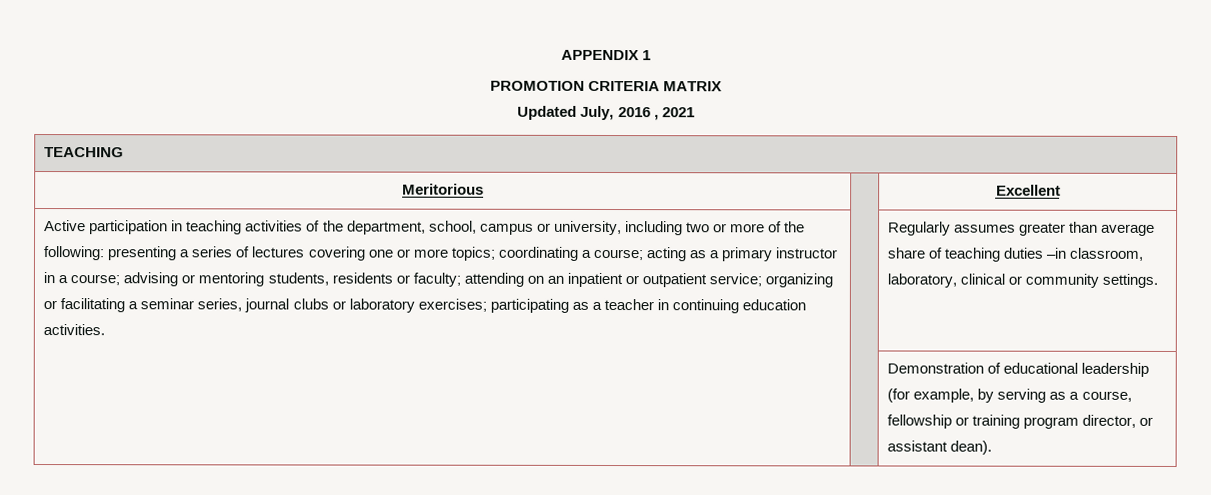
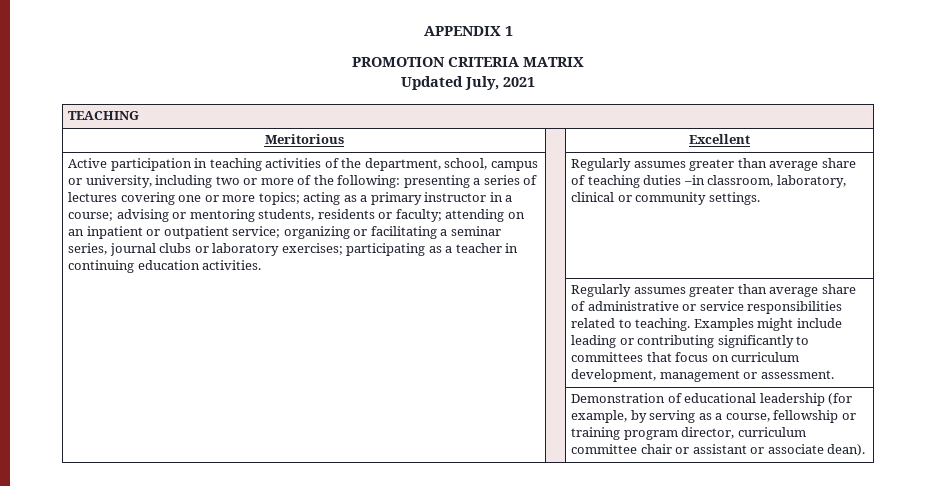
- Updated July, 2016 , 2021
+ Updated July, 2021
- coordinating a course;
+ | | Regularly assumes greater than average share of administrative or service responsibilities related to teaching. Examples might include leading or contributing significantly to committees that focus on curriculum development, management or assessment.
- | | Demonstration of educational leadership (for example, by serving as a course, fellowship or training program director, or assistant dean).
+ | | Demonstration of educational leadership (for example, by serving as a course, fellowship or training program director, curriculum committee chair or assistant or associate dean).

